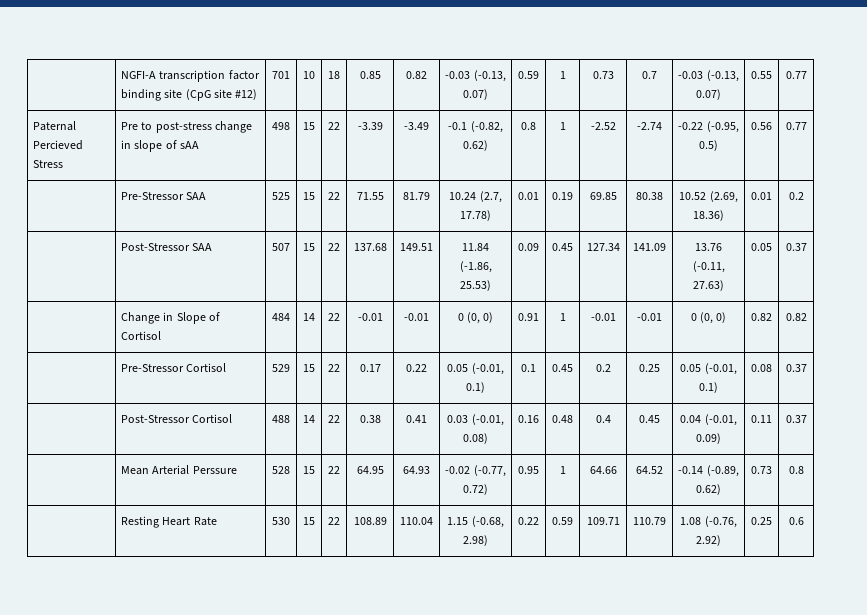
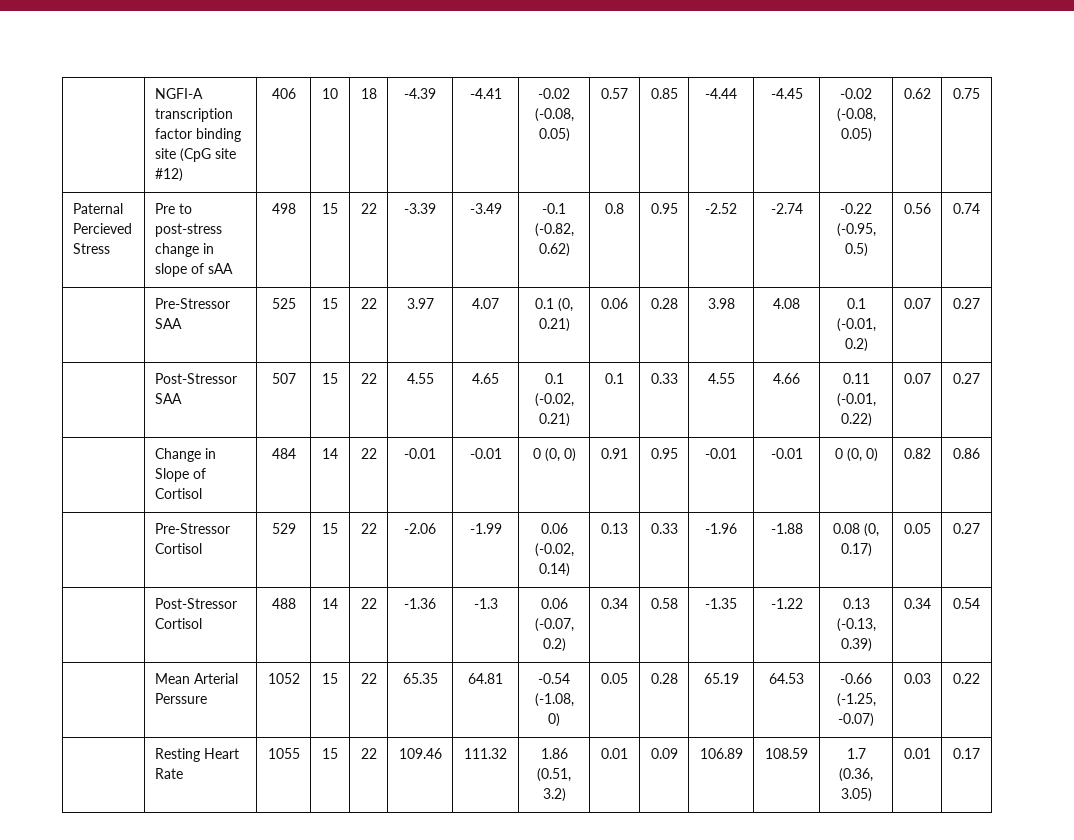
- | NGFI-A transcription factor binding site (CpG site #12) | 701 | 10 | 18 | 0.85 | 0.82 | -0.03 (-0.13, 0.07) | 0.59 | 1 | 0.73 | 0.7 | -0.03 (-0.13, 0.07) | 0.55 | 0.77
+ | NGFI-A transcription factor binding site (CpG site #12) | 406 | 10 | 18 | -4.39 | -4.41 | -0.02 (-0.08, 0.05) | 0.57 | 0.85 | -4.44 | -4.45 | -0.02 (-0.08, 0.05) | 0.62 | 0.75
- Paternal Percieved Stress | Pre to post-stress change in slope of sAA | 498 | 15 | 22 | -3.39 | -3.49 | -0.1 (-0.82, 0.62) | 0.8 | 1 | -2.52 | -2.74 | -0.22 (-0.95, 0.5) | 0.56 | 0.77
+ Paternal Percieved Stress | Pre to post-stress change in slope of sAA | 498 | 15 | 22 | -3.39 | -3.49 | -0.1 (-0.82, 0.62) | 0.8 | 0.95 | -2.52 | -2.74 | -0.22 (-0.95, 0.5) | 0.56 | 0.74
- | Pre-Stressor SAA | 525 | 15 | 22 | 71.55 | 81.79 | 10.24 (2.7, 17.78) | 0.01 | 0.19 | 69.85 | 80.38 | 10.52 (2.69, 18.36) | 0.01 | 0.2
+ | Pre-Stressor SAA | 525 | 15 | 22 | 3.97 | 4.07 | 0.1 (0, 0.21) | 0.06 | 0.28 | 3.98 | 4.08 | 0.1 (-0.01, 0.2) | 0.07 | 0.27
- | Post-Stressor SAA | 507 | 15 | 22 | 137.68 | 149.51 | 11.84 (-1.86, 25.53) | 0.09 | 0.45 | 127.34 | 141.09 | 13.76 (-0.11, 27.63) | 0.05 | 0.37
+ | Post-Stressor SAA | 507 | 15 | 22 | 4.55 | 4.65 | 0.1 (-0.02, 0.21) | 0.1 | 0.33 | 4.55 | 4.66 | 0.11 (-0.01, 0.22) | 0.07 | 0.27
- | Change in Slope of Cortisol | 484 | 14 | 22 | -0.01 | -0.01 | 0 (0, 0) | 0.91 | 1 | -0.01 | -0.01 | 0 (0, 0) | 0.82 | 0.82
+ | Change in Slope of Cortisol | 484 | 14 | 22 | -0.01 | -0.01 | 0 (0, 0) | 0.91 | 0.95 | -0.01 | -0.01 | 0 (0, 0) | 0.82 | 0.86
- | Pre-Stressor Cortisol | 529 | 15 | 22 | 0.17 | 0.22 | 0.05 (-0.01, 0.1) | 0.1 | 0.45 | 0.2 | 0.25 | 0.05 (-0.01, 0.1) | 0.08 | 0.37
+ | Pre-Stressor Cortisol | 529 | 15 | 22 | -2.06 | -1.99 | 0.06 (-0.02, 0.14) | 0.13 | 0.33 | -1.96 | -1.88 | 0.08 (0, 0.17) | 0.05 | 0.27
- | Post-Stressor Cortisol | 488 | 14 | 22 | 0.38 | 0.41 | 0.03 (-0.01, 0.08) | 0.16 | 0.48 | 0.4 | 0.45 | 0.04 (-0.01, 0.09) | 0.11 | 0.37
+ | Post-Stressor Cortisol | 488 | 14 | 22 | -1.36 | -1.3 | 0.06 (-0.07, 0.2) | 0.34 | 0.58 | -1.35 | -1.22 | 0.13 (-0.13, 0.39) | 0.34 | 0.54
- | Mean Arterial Perssure | 528 | 15 | 22 | 64.95 | 64.93 | -0.02 (-0.77, 0.72) | 0.95 | 1 | 64.66 | 64.52 | -0.14 (-0.89, 0.62) | 0.73 | 0.8
+ | Mean Arterial Perssure | 1052 | 15 | 22 | 65.35 | 64.81 | -0.54 (-1.08, 0) | 0.05 | 0.28 | 65.19 | 64.53 | -0.66 (-1.25, -0.07) | 0.03 | 0.22
- | Resting Heart Rate | 530 | 15 | 22 | 108.89 | 110.04 | 1.15 (-0.68, 2.98) | 0.22 | 0.59 | 109.71 | 110.79 | 1.08 (-0.76, 2.92) | 0.25 | 0.6
+ | Resting Heart Rate | 1055 | 15 | 22 | 109.46 | 111.32 | 1.86 (0.51, 3.2) | 0.01 | 0.09 | 106.89 | 108.59 | 1.7 (0.36, 3.05) | 0.01 | 0.17

